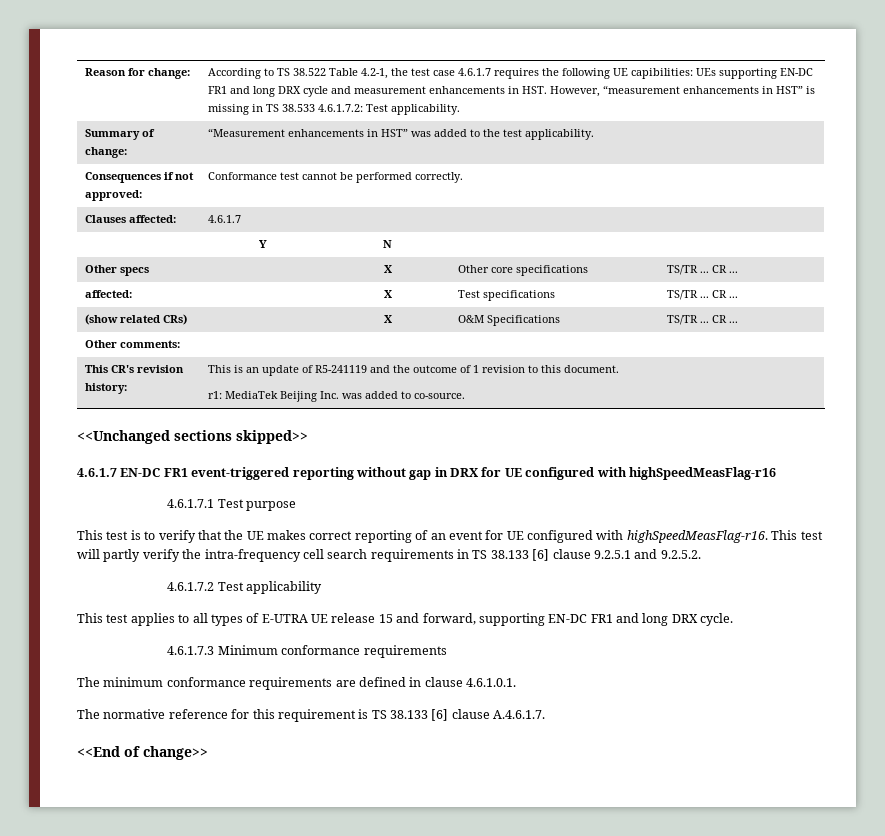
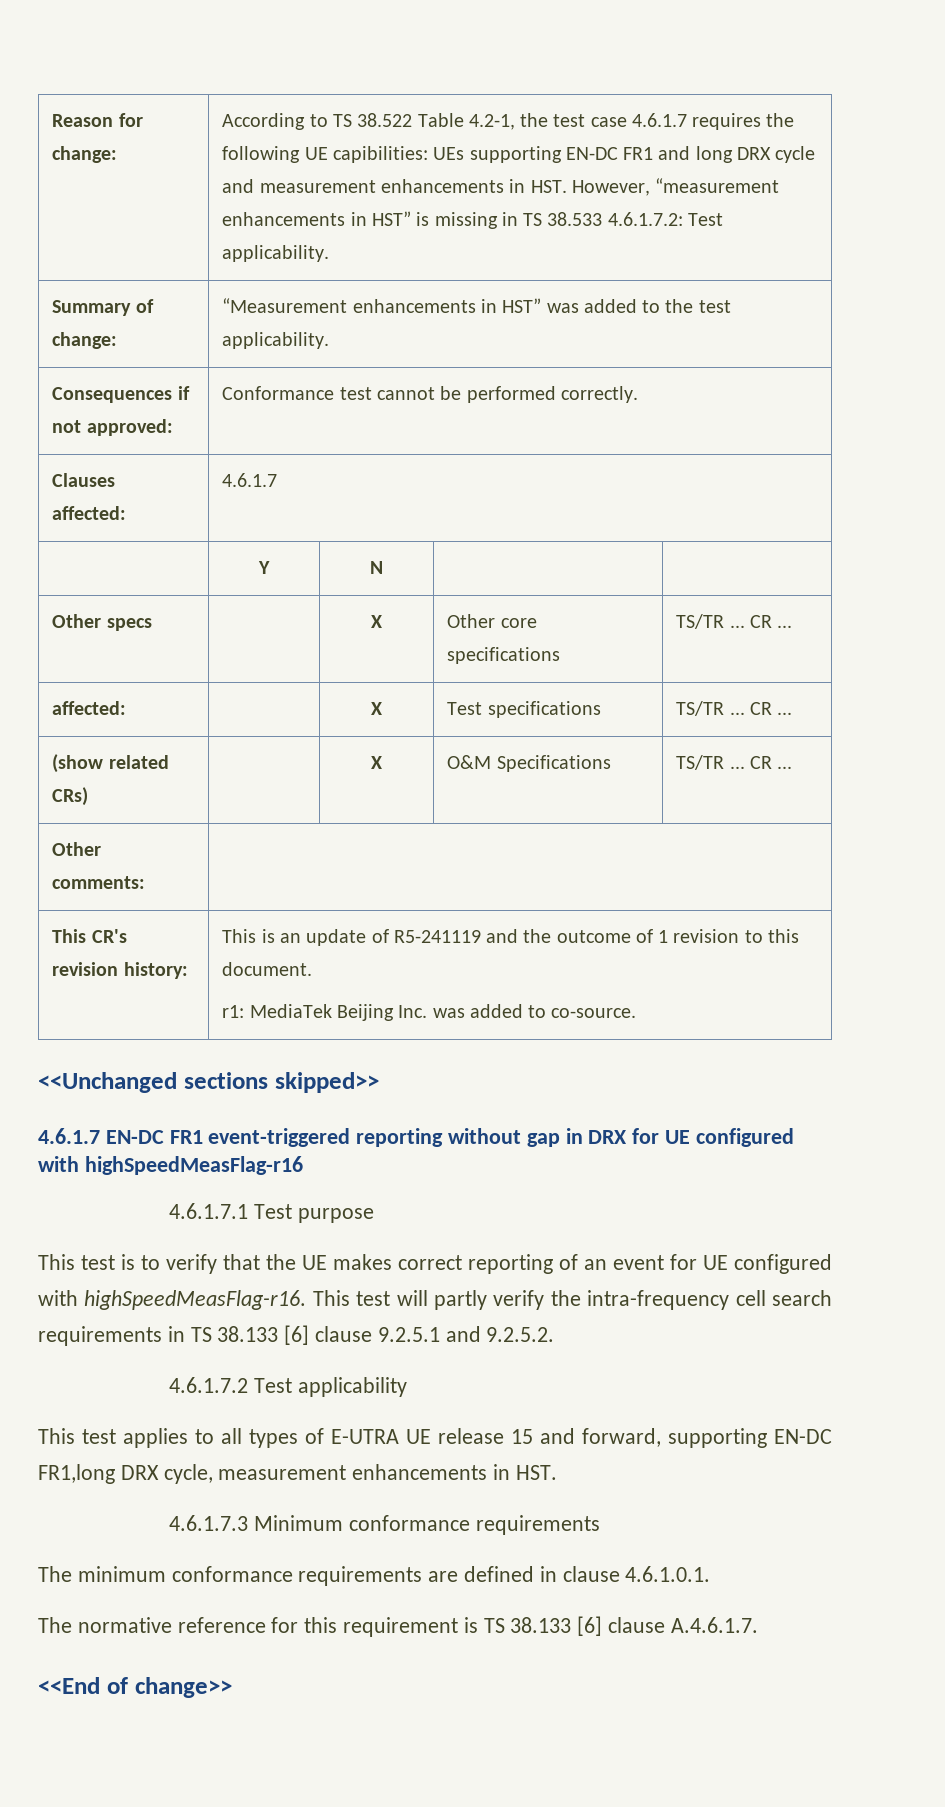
- This test applies to all types of E-UTRA UE release 15 and forward, supporting EN-DC FR1 and long DRX cycle.
+ This test applies to all types of E-UTRA UE release 15 and forward, supporting EN-DC FR1,long DRX cycle, measurement enhancements in HST.

